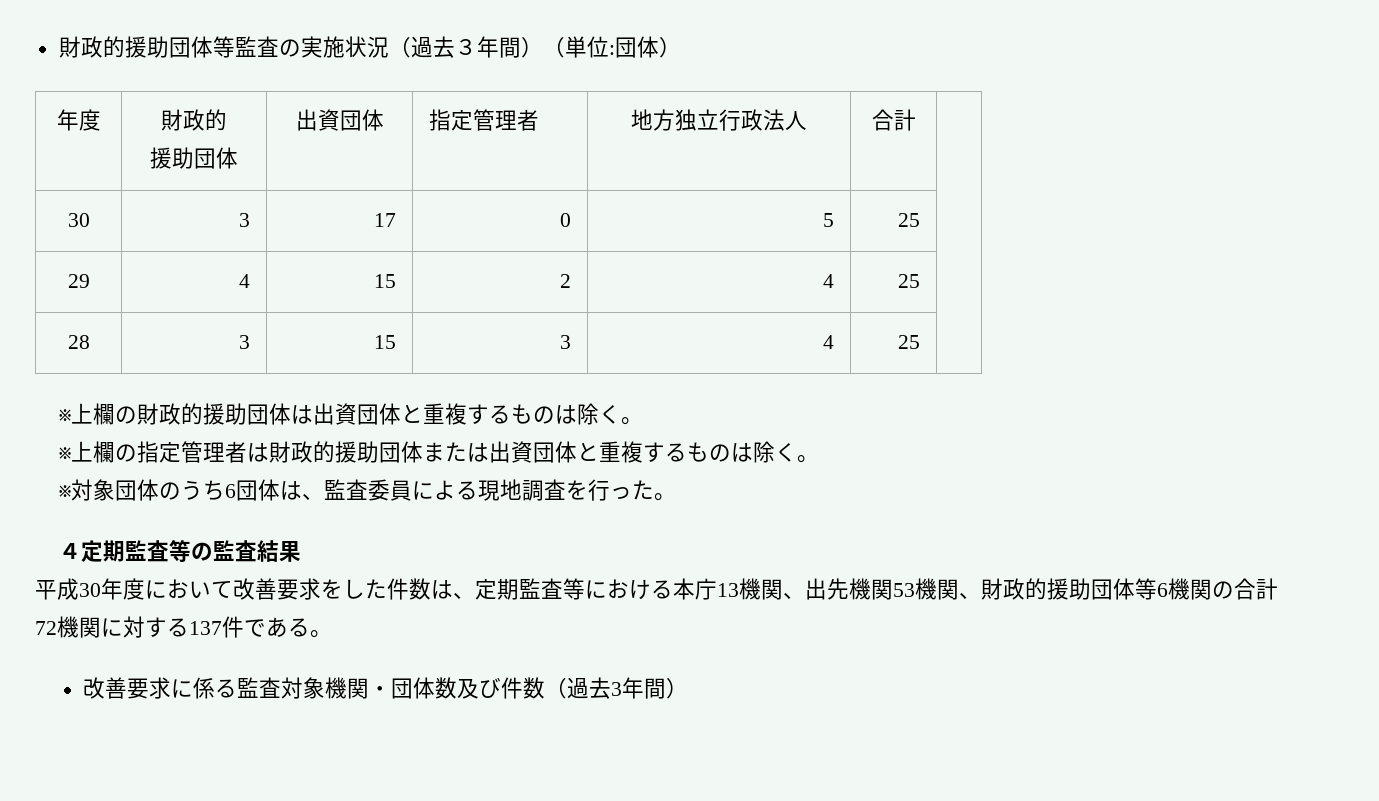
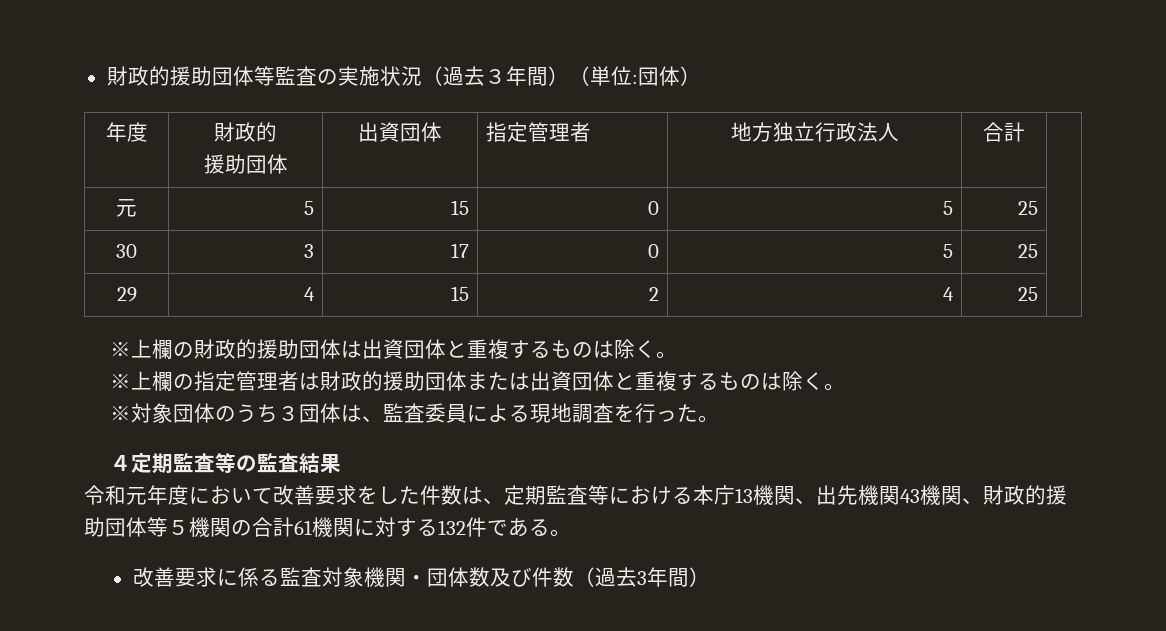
+ 元 | 5 | 15 | 0 | 5 | 25 |
- 28 | 3 | 15 | 3 | 4 | 25 |
- ※対象団体のうち6団体は、監査委員による現地調査を行った。
+ ※対象団体のうち３団体は、監査委員による現地調査を行った。
- 平成30年度において改善要求をした件数は、定期監査等における本庁13機関、出先機関53機関、財政的援助団体等6機関の合計72機関に対する137件である。
+ 令和元年度において改善要求をした件数は、定期監査等における本庁13機関、出先機関43機関、財政的援助団体等５機関の合計61機関に対する132件である。

